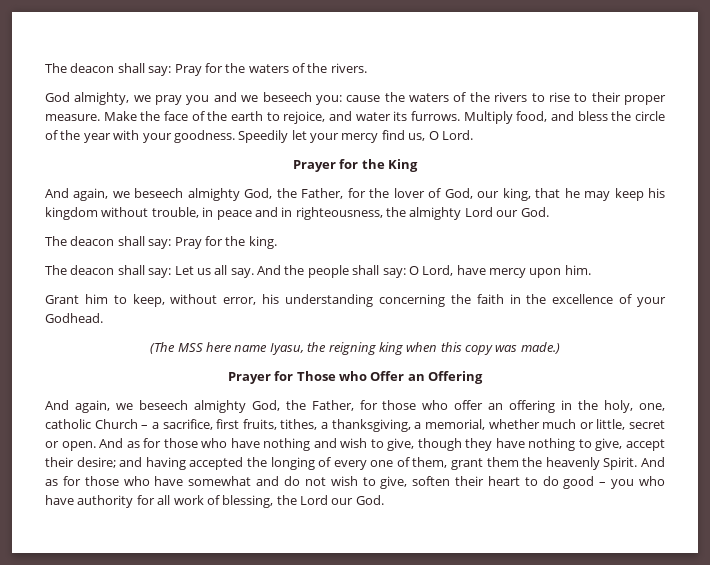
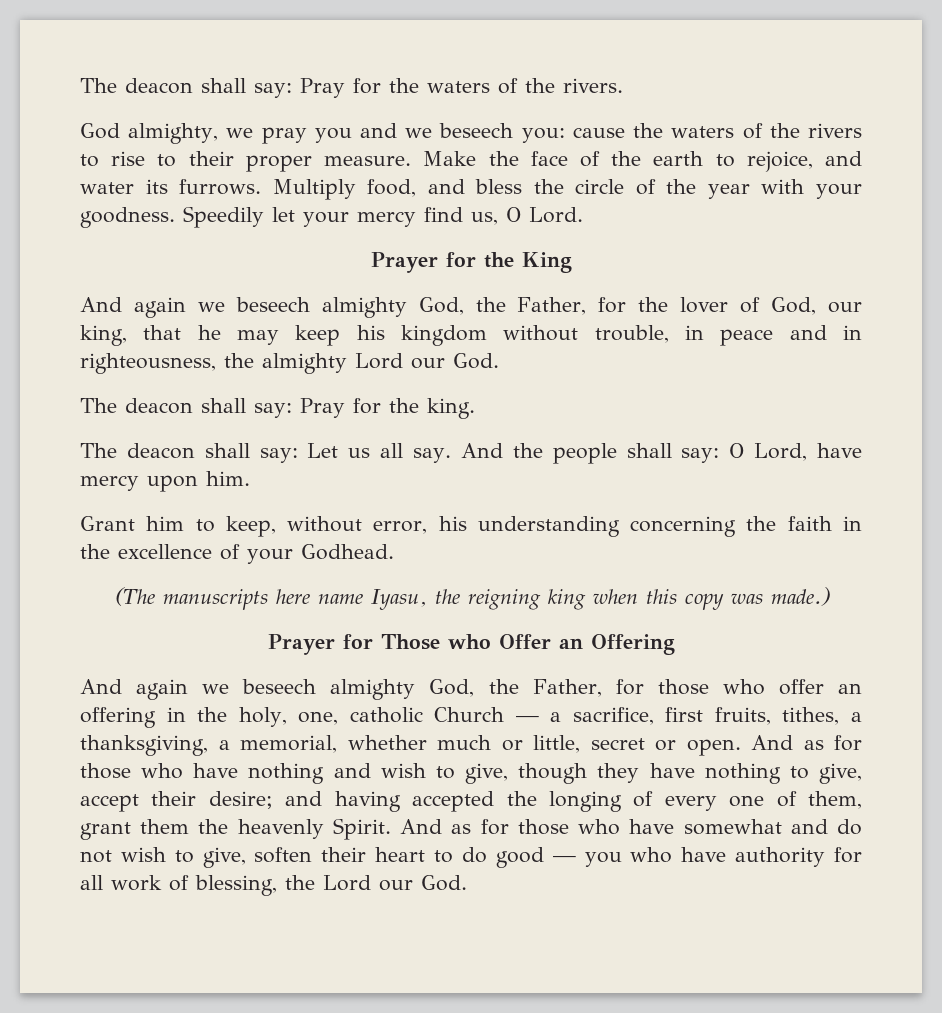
- And again, we beseech almighty God, the Father, for the lover of God, our king, that he may keep his kingdom without trouble, in peace and in righteousness, the almighty Lord our God.
+ And again we beseech almighty God, the Father, for the lover of God, our king, that he may keep his kingdom without trouble, in peace and in righteousness, the almighty Lord our God.
- (The MSS here name Iyasu, the reigning king when this copy was made.)
+ (The manuscripts here name Iyasu, the reigning king when this copy was made.)
- And again, we beseech almighty God, the Father, for those who offer an offering in the holy, one, catholic Church – a sacrifice, first fruits, tithes, a thanksgiving, a memorial, whether much or little, secret or open.
+ And again we beseech almighty God, the Father, for those who offer an offering in the holy, one, catholic Church — a sacrifice, first fruits, tithes, a thanksgiving, a memorial, whether much or little, secret or open.
- And as for those who have somewhat and do not wish to give, soften their heart to do good – you who have authority for all work of blessing, the Lord our God.
+ And as for those who have somewhat and do not wish to give, soften their heart to do good — you who have authority for all work of blessing, the Lord our God.

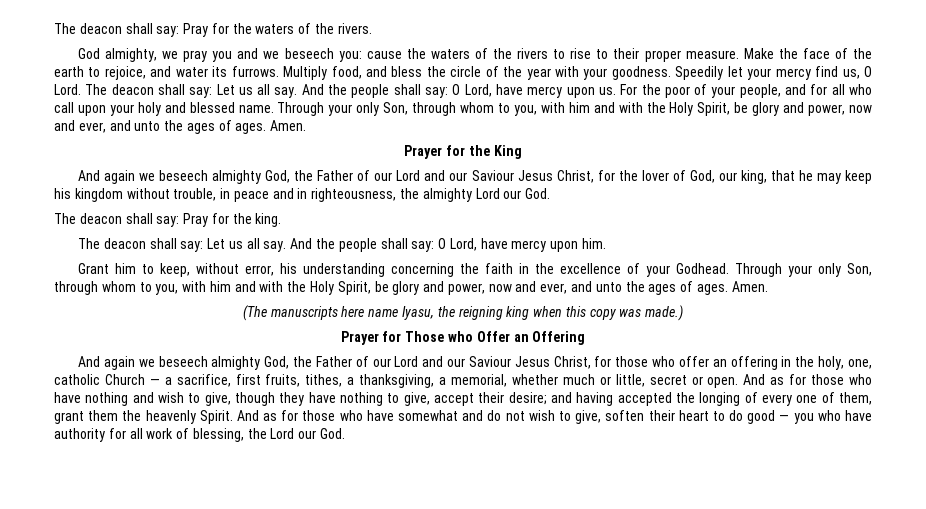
+ The deacon shall say: Let us all say. And the people shall say: O Lord, have mercy upon us. For the poor of your people, and for all who call upon your holy and blessed name. Through your only Son, through whom to you, with him and with the Holy Spirit, be glory and power, now and ever, and unto the ages of ages. Amen.
- And again we beseech almighty God, the Father, for the lover of God, our king, that he may keep his kingdom without trouble, in peace and in righteousness, the almighty Lord our God.
+ And again we beseech almighty God, the Father of our Lord and our Saviour Jesus Christ, for the lover of God, our king, that he may keep his kingdom without trouble, in peace and in righteousness, the almighty Lord our God.
- Grant him to keep, without error, his understanding concerning the faith in the excellence of your Godhead.
+ Grant him to keep, without error, his understanding concerning the faith in the excellence of your Godhead. Through your only Son, through whom to you, with him and with the Holy Spirit, be glory and power, now and ever, and unto the ages of ages. Amen.
- And again we beseech almighty God, the Father, for those who offer an offering in the holy, one, catholic Church — a sacrifice, first fruits, tithes, a thanksgiving, a memorial, whether much or little, secret or open.
+ And again we beseech almighty God, the Father of our Lord and our Saviour Jesus Christ, for those who offer an offering in the holy, one, catholic Church — a sacrifice, first fruits, tithes, a thanksgiving, a memorial, whether much or little, secret or open.

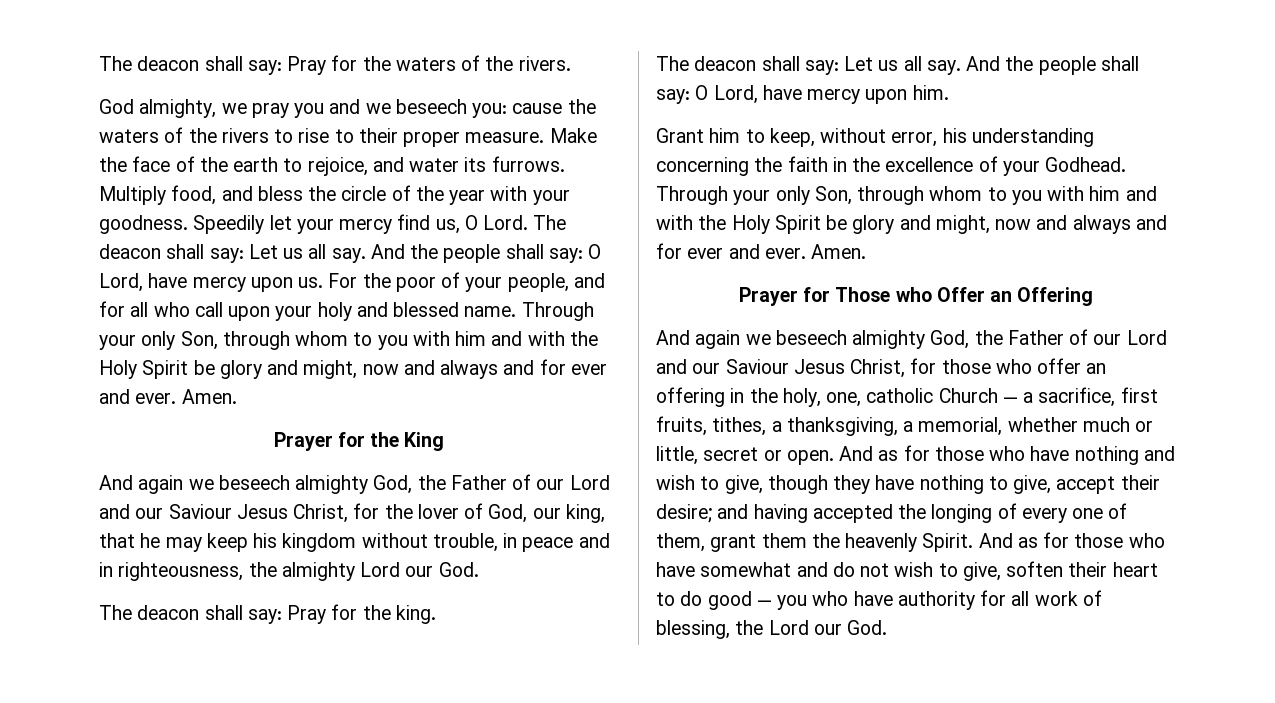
- For the poor of your people, and for all who call upon your holy and blessed name. Through your only Son, through whom to you, with him and with the Holy Spirit, be glory and power, now and ever, and unto the ages of ages.
+ For the poor of your people, and for all who call upon your holy and blessed name. Through your only Son, through whom to you with him and with the Holy Spirit be glory and might, now and always and for ever and ever.
- Grant him to keep, without error, his understanding concerning the faith in the excellence of your Godhead. Through your only Son, through whom to you, with him and with the Holy Spirit, be glory and power, now and ever, and unto the ages of ages. Amen.
- (The manuscripts here name Iyasu, the reigning king when this copy was made.)
+ Grant him to keep, without error, his understanding concerning the faith in the excellence of your Godhead. Through your only Son, through whom to you with him and with the Holy Spirit be glory and might, now and always and for ever and ever. Amen.

